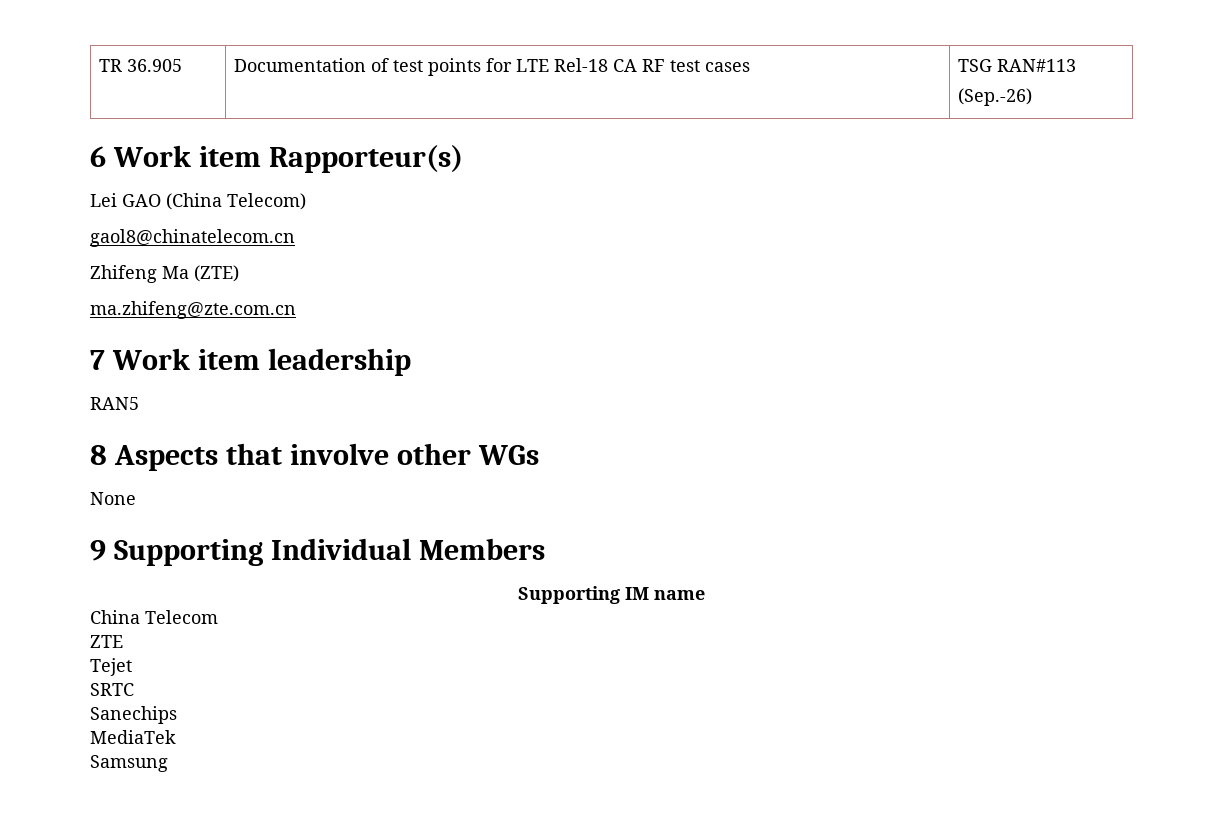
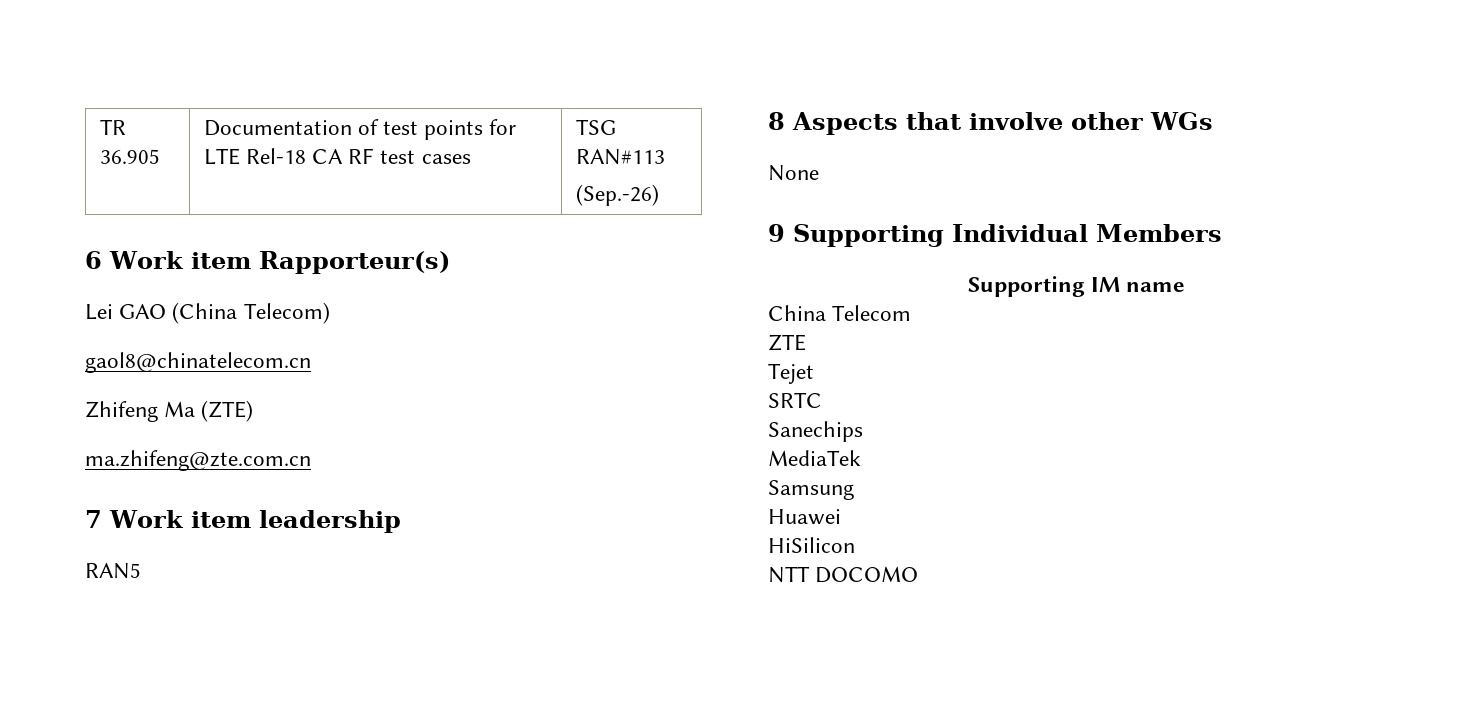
+ Huawei
+ HiSilicon
+ NTT DOCOMO

